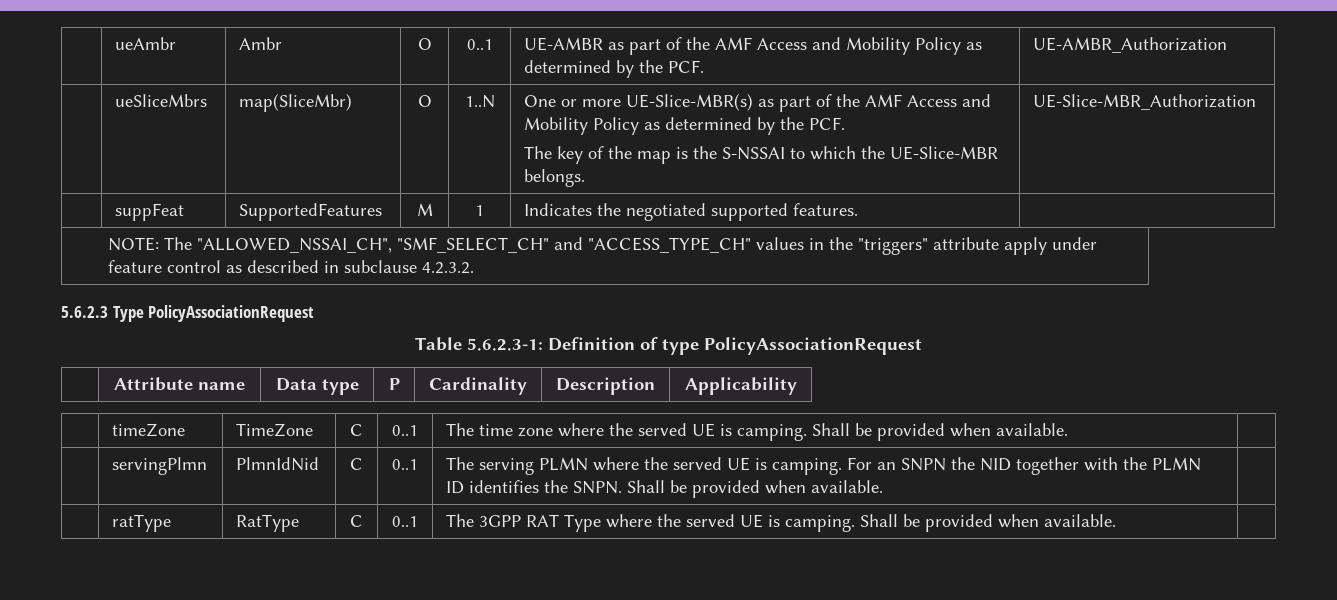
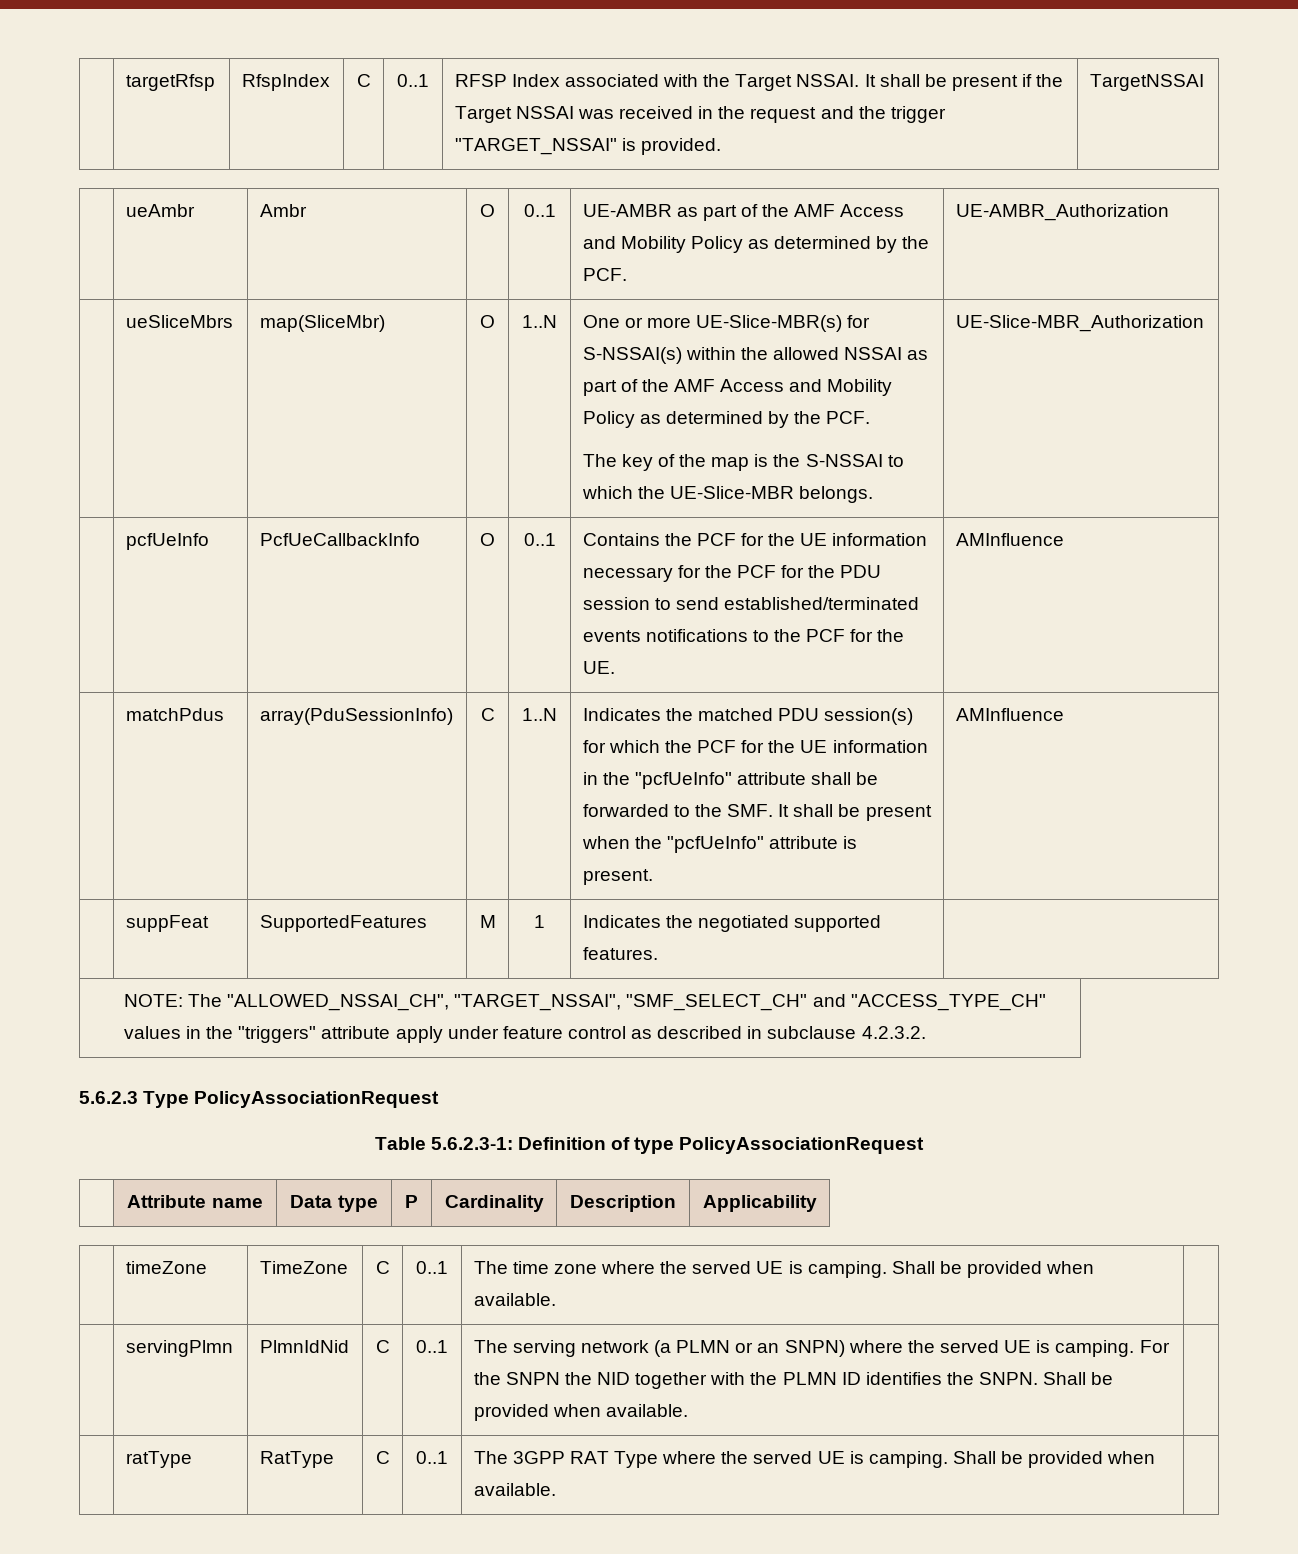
+ | targetRfsp | RfspIndex | C | 0..1 | RFSP Index associated with the Target NSSAI. It shall be present if the Target NSSAI was received in the request and the trigger "TARGET_NSSAI" is provided. | TargetNSSAI
- One or more UE-Slice-MBR(s) as part of the AMF Access and Mobility Policy as determined by the PCF.
+ One or more UE-Slice-MBR(s) for S-NSSAI(s) within the allowed NSSAI as part of the AMF Access and Mobility Policy as determined by the PCF.
+ | pcfUeInfo | PcfUeCallbackInfo | O | 0..1 | Contains the PCF for the UE information necessary for the PCF for the PDU session to send established/terminated events notifications to the PCF for the UE. | AMInfluence
+ | matchPdus | array(PduSessionInfo) | C | 1..N | Indicates the matched PDU session(s) for which the PCF for the UE information in the "pcfUeInfo" attribute shall be forwarded to the SMF. It shall be present when the "pcfUeInfo" attribute is present. | AMInfluence
- NOTE: The "ALLOWED_NSSAI_CH", "SMF_SELECT_CH" and "ACCESS_TYPE_CH" values in the "triggers" attribute apply under feature control as described in subclause 4.2.3.2.
+ NOTE: The "ALLOWED_NSSAI_CH", "TARGET_NSSAI", "SMF_SELECT_CH" and "ACCESS_TYPE_CH" values in the "triggers" attribute apply under feature control as described in subclause 4.2.3.2.
- | servingPlmn | PlmnIdNid | C | 0..1 | The serving PLMN where the served UE is camping. For an SNPN the NID together with the PLMN ID identifies the SNPN. Shall be provided when available. |
+ | servingPlmn | PlmnIdNid | C | 0..1 | The serving network (a PLMN or an SNPN) where the served UE is camping. For the SNPN the NID together with the PLMN ID identifies the SNPN. Shall be provided when available. |

